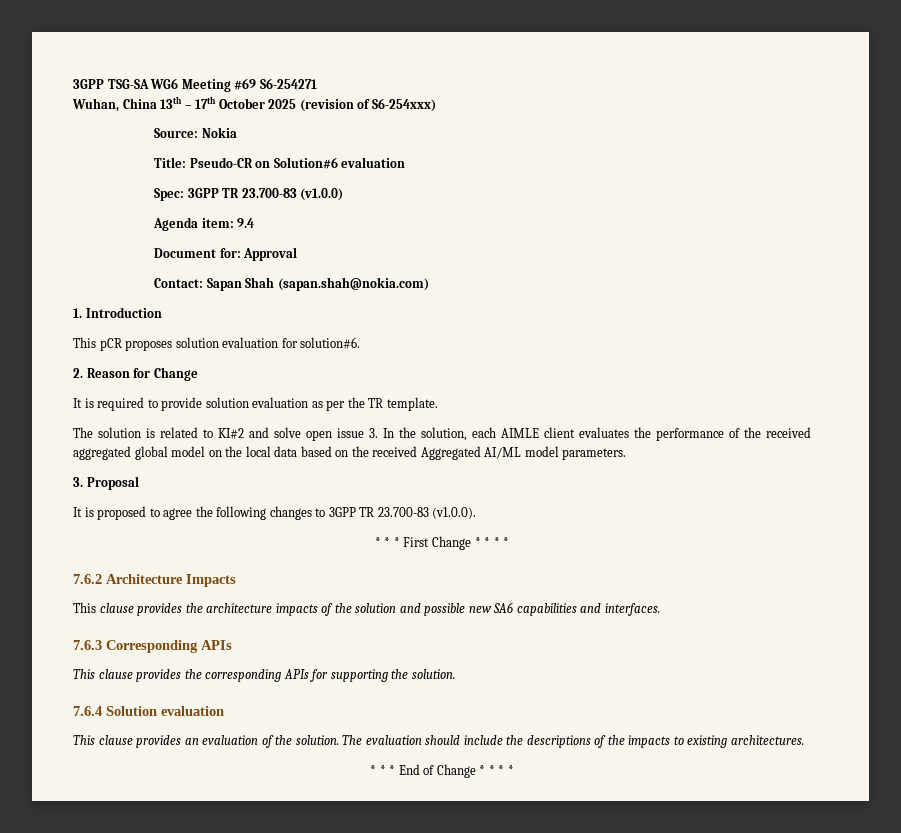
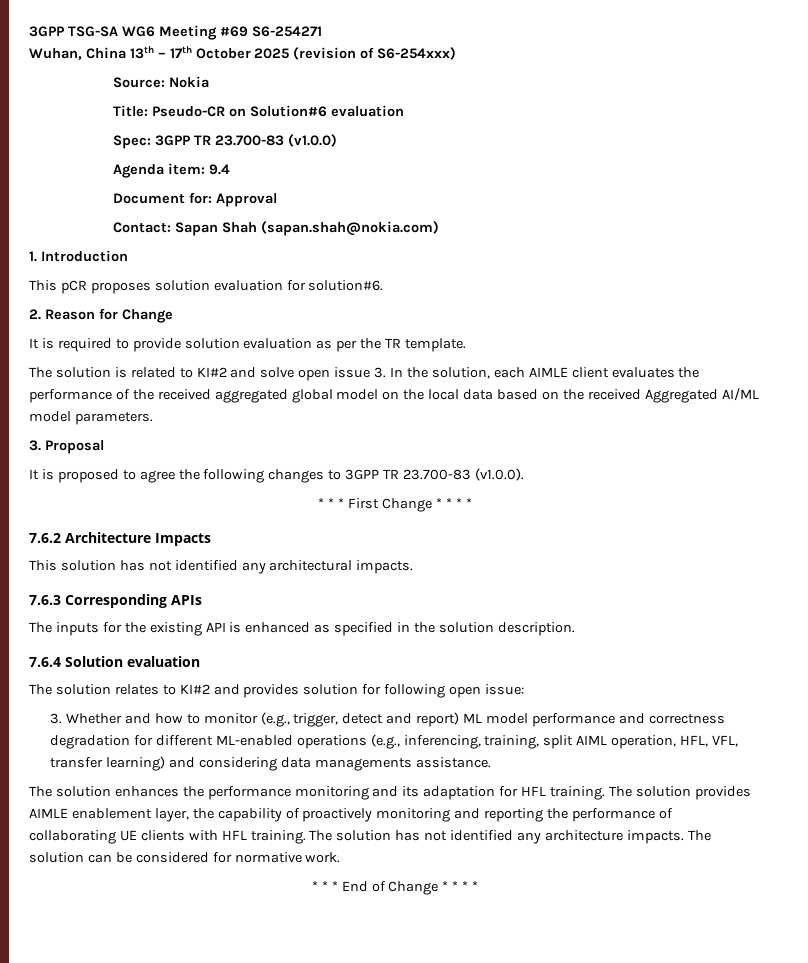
- This clause provides the architecture impacts of the solution and possible new SA6 capabilities and interfaces.
+ This solution has not identified any architectural impacts.
  7.6.3 Corresponding APIs
- This clause provides the corresponding APIs for supporting the solution.
+ The inputs for the existing API is enhanced as specified in the solution description.
  7.6.4 Solution evaluation
- This clause provides an evaluation of the solution. The evaluation should include the descriptions of the impacts to existing architectures.
+ The solution relates to KI#2 and provides solution for following open issue:
+ 3. Whether and how to monitor (e.g., trigger, detect and report) ML model performance and correctness degradation for different ML-enabled operations (e.g., inferencing, training, split AIML operation, HFL, VFL, transfer learning) and considering data managements assistance.
+ The solution enhances the performance monitoring and its adaptation for HFL training. The solution provides AIMLE enablement layer, the capability of proactively monitoring and reporting the performance of collaborating UE clients with HFL training. The solution has not identified any architecture impacts. The solution can be considered for normative work.

